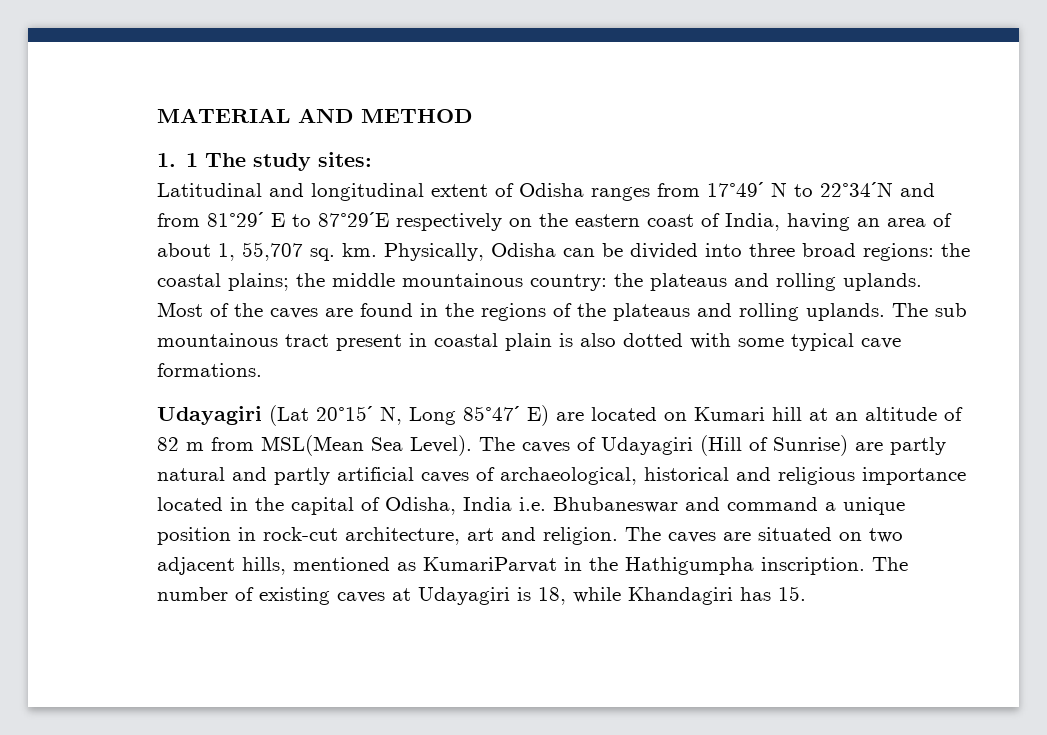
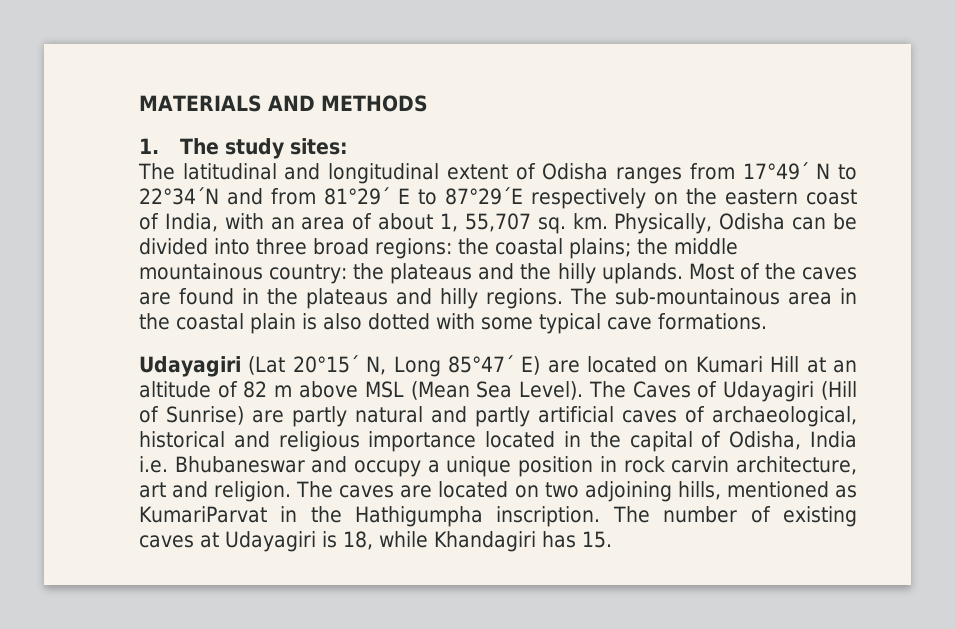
- MATERIAL AND METHOD
+ MATERIALS AND METHODS
- 1. 1 The study sites:
+ 1. The study sites:
- Latitudinal and longitudinal extent of Odisha ranges from 17°49ˊ N to 22°34ˊN and from 81°29ˊ E to 87°29ˊE respectively on the eastern coast of India, having an area of about 1, 55,707 sq. km.
+ The latitudinal and longitudinal extent of Odisha ranges from 17°49ˊ N to 22°34ˊN and from 81°29ˊ E to 87°29ˊE respectively on the eastern coast of India, with an area of about 1, 55,707 sq. km.
- Physically, Odisha can be divided into three broad regions: the coastal plains; the middle mountainous country: the plateaus and rolling uplands.
+ Physically, Odisha can be divided into three broad regions: the coastal plains; the middle mountainous country: the plateaus and the hilly uplands.
- Most of the caves are found in the regions of the plateaus and rolling uplands. The sub mountainous tract present in coastal plain is also dotted with some typical cave formations.
+ Most of the caves are found in the plateaus and hilly regions. The sub-mountainous area in the coastal plain is also dotted with some typical cave formations.
- Udayagiri (Lat 20°15ˊ N, Long 85°47ˊ E) are located on Kumari hill at an altitude of 82 m from MSL(Mean Sea Level).
+ Udayagiri (Lat 20°15ˊ N, Long 85°47ˊ E) are located on Kumari Hill at an altitude of 82 m above MSL (Mean Sea Level).
- The caves of Udayagiri (Hill of Sunrise) are partly natural and partly artificial caves of archaeological, historical and religious importance located in the capital of Odisha, India i.e. Bhubaneswar and command a unique position in rock-cut architecture, art and religion.
+ The Caves of Udayagiri (Hill of Sunrise) are partly natural and partly artificial caves of archaeological, historical and religious importance located in the capital of Odisha, India i.e. Bhubaneswar and occupy a unique position in rock carvin architecture, art and religion.
- The caves are situated on two adjacent hills, mentioned as KumariParvat in the Hathigumpha inscription.
+ The caves are located on two adjoining hills, mentioned as KumariParvat in the Hathigumpha inscription.

